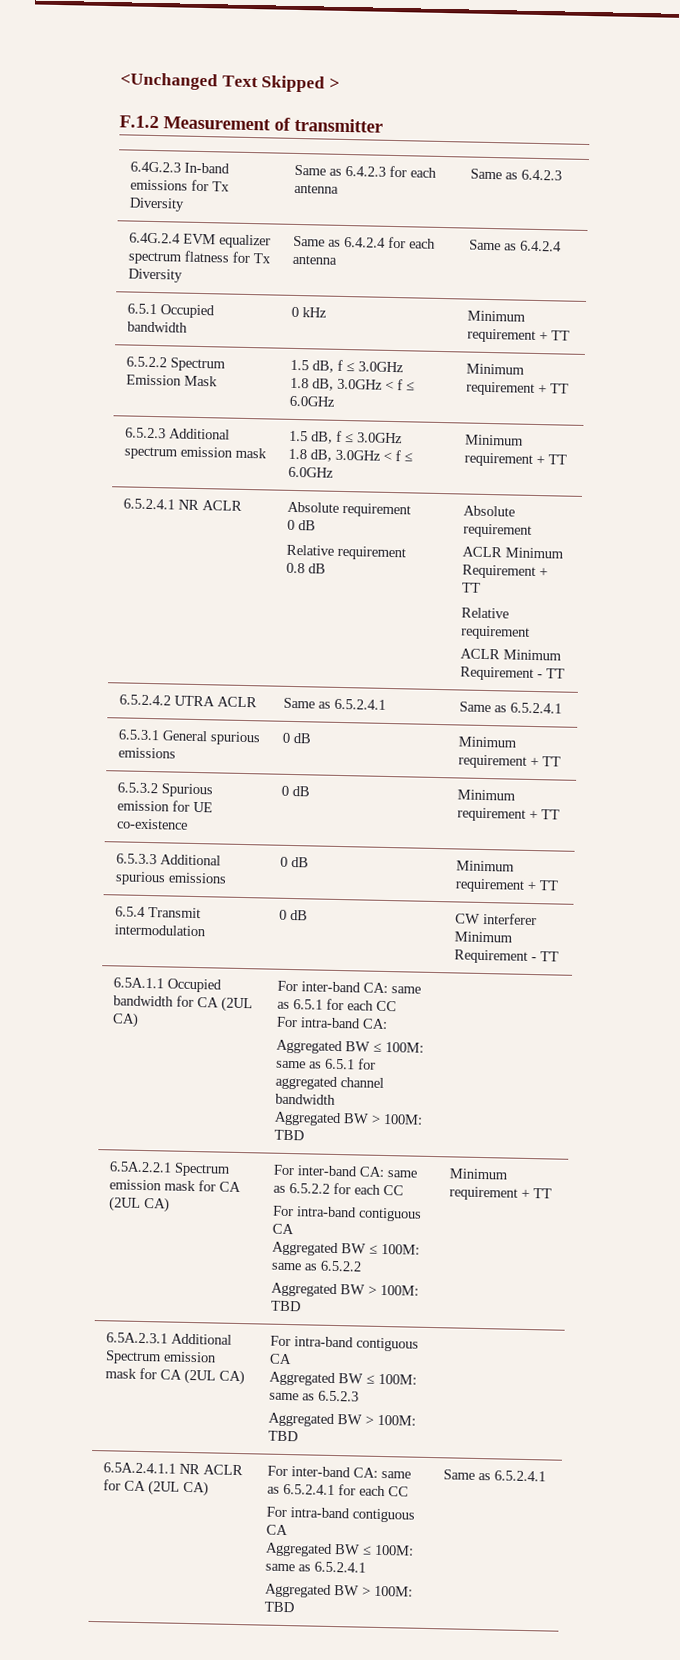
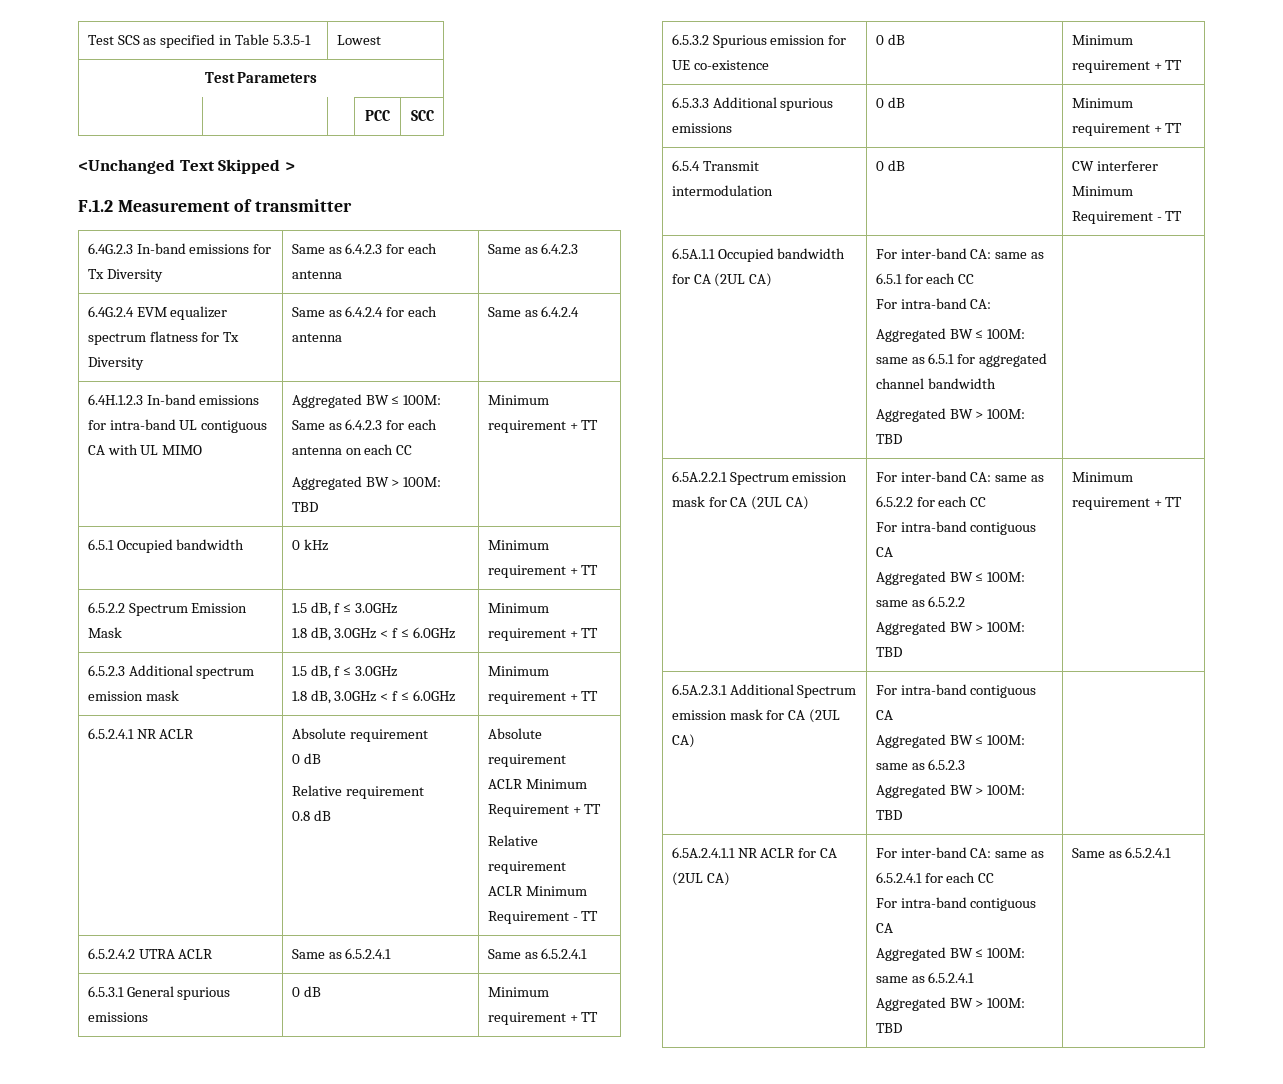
+ Test SCS as specified in Table 5.3.5-1 | Lowest
+ Test Parameters
+ | | | PCC | SCC
+ 6.4H.1.2.3 In-band emissions for intra-band UL contiguous CA with UL MIMO | Aggregated BW ≤ 100M: Same as 6.4.2.3 for each antenna on each CC
+ Aggregated BW > 100M: TBD | Minimum requirement + TT

